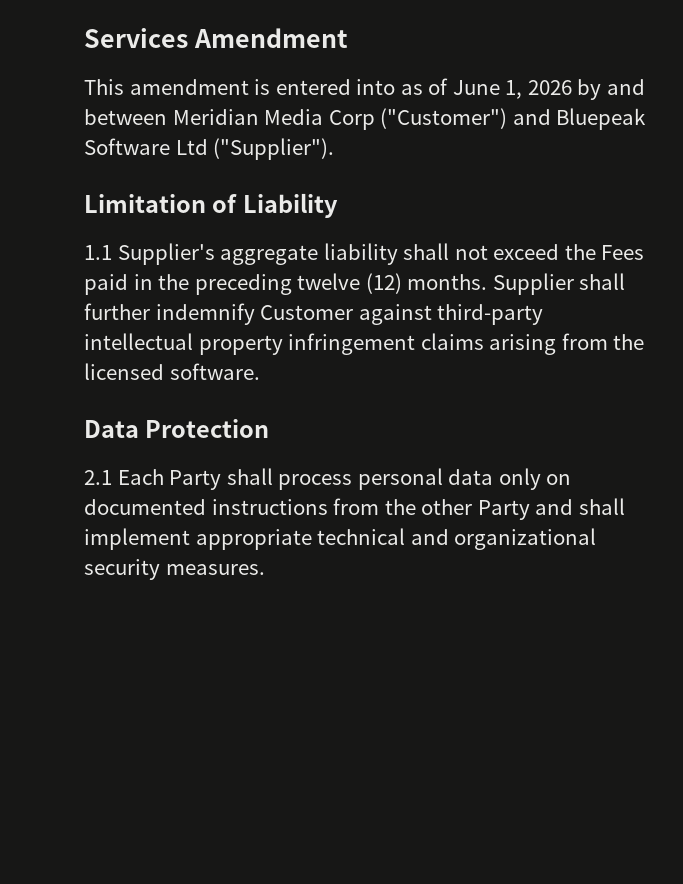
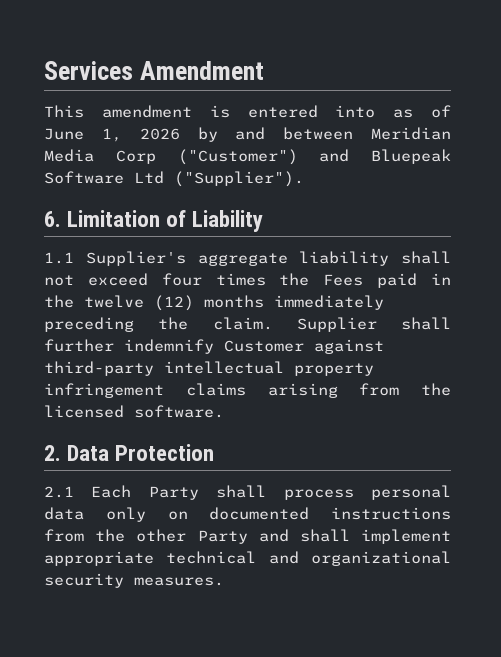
- Limitation of Liability
+ 6. Limitation of Liability
- 1.1 Supplier's aggregate liability shall not exceed the Fees paid in the preceding twelve (12) months.
+ 1.1 Supplier's aggregate liability shall not exceed four times the Fees paid in the twelve (12) months immediately preceding the claim.
- Data Protection
+ 2. Data Protection

